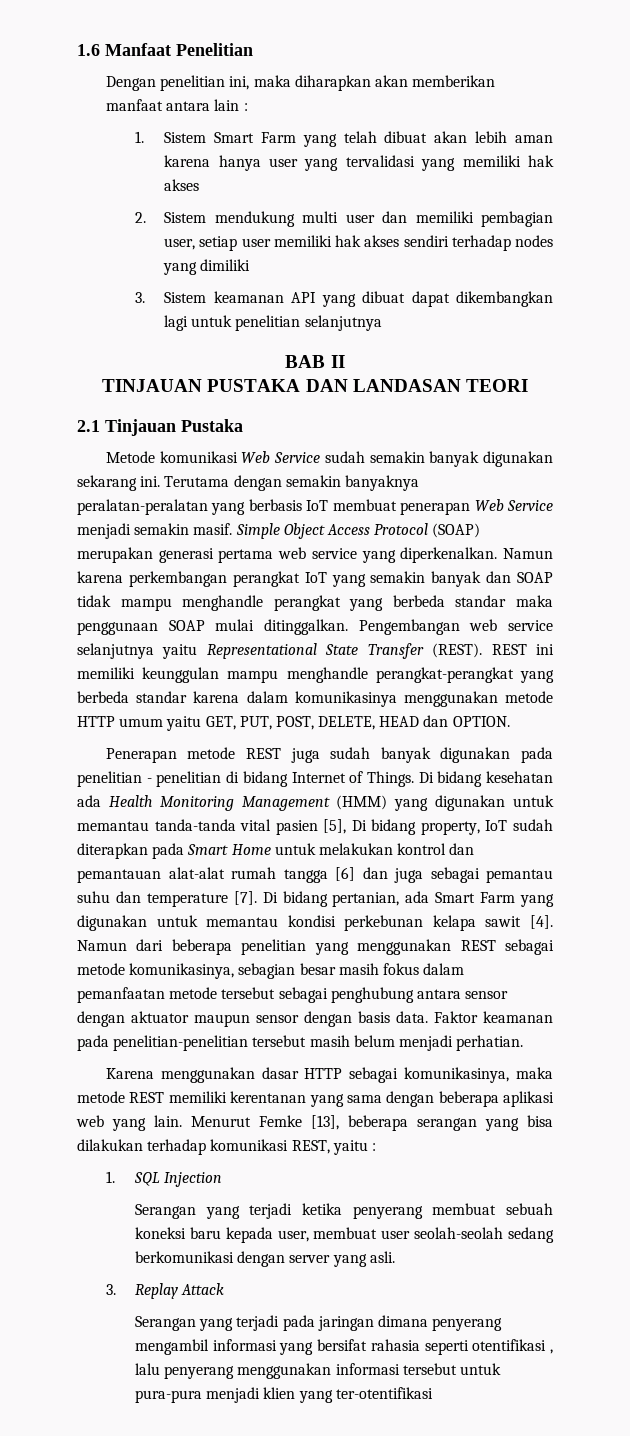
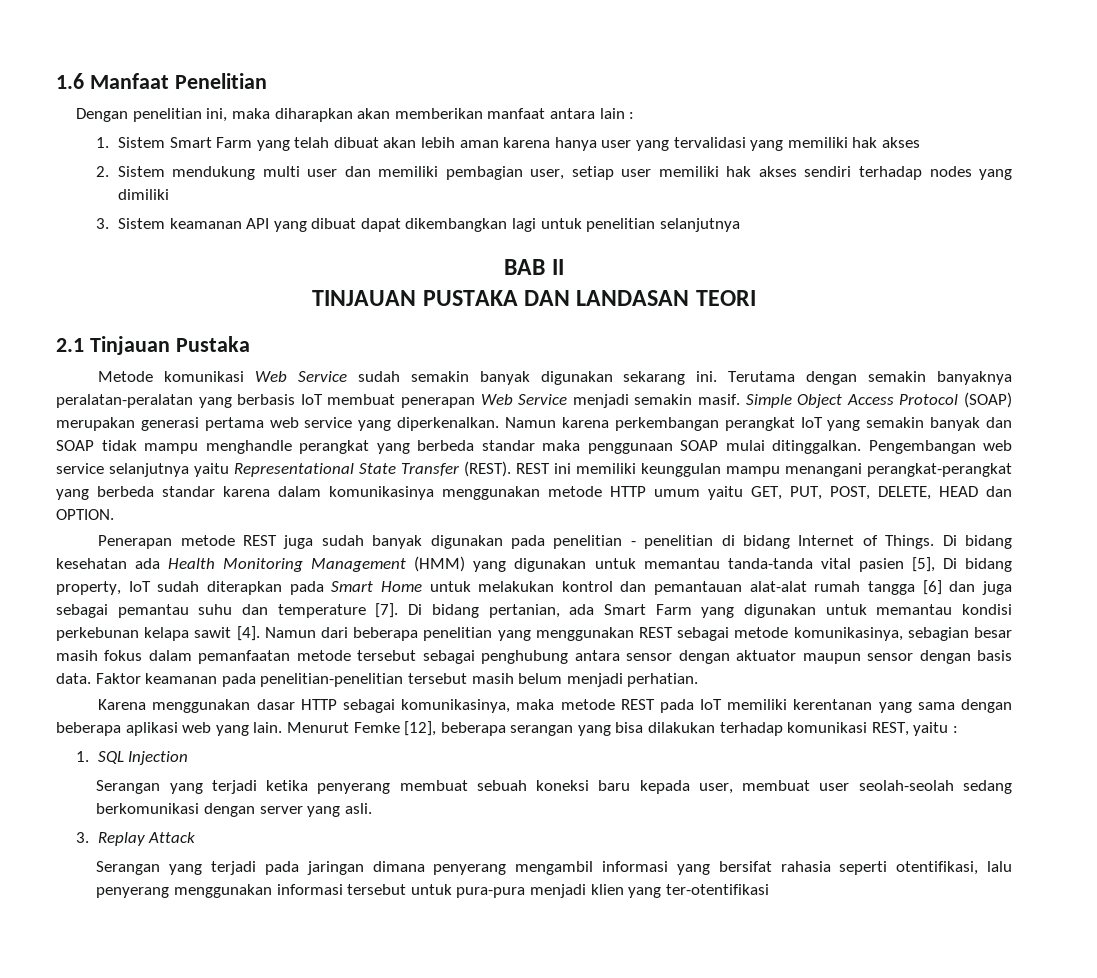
- REST ini memiliki keunggulan mampu menghandle perangkat-perangkat yang berbeda standar karena dalam komunikasinya menggunakan metode HTTP umum yaitu GET, PUT, POST, DELETE, HEAD dan OPTION.
+ REST ini memiliki keunggulan mampu menangani perangkat-perangkat yang berbeda standar karena dalam komunikasinya menggunakan metode HTTP umum yaitu GET, PUT, POST, DELETE, HEAD dan OPTION.
- Karena menggunakan dasar HTTP sebagai komunikasinya, maka metode REST memiliki kerentanan yang sama dengan beberapa aplikasi web yang lain.
+ Karena menggunakan dasar HTTP sebagai komunikasinya, maka metode REST pada IoT memiliki kerentanan yang sama dengan beberapa aplikasi web yang lain.
- Menurut Femke [13], beberapa serangan yang bisa dilakukan terhadap komunikasi REST, yaitu :
+ Menurut Femke [12], beberapa serangan yang bisa dilakukan terhadap komunikasi REST, yaitu :
- Serangan yang terjadi pada jaringan dimana penyerang mengambil informasi yang bersifat rahasia seperti otentifikasi , lalu penyerang menggunakan informasi tersebut untuk pura-pura menjadi klien yang ter-otentifikasi
+ Serangan yang terjadi pada jaringan dimana penyerang mengambil informasi yang bersifat rahasia seperti otentifikasi, lalu penyerang menggunakan informasi tersebut untuk pura-pura menjadi klien yang ter-otentifikasi

